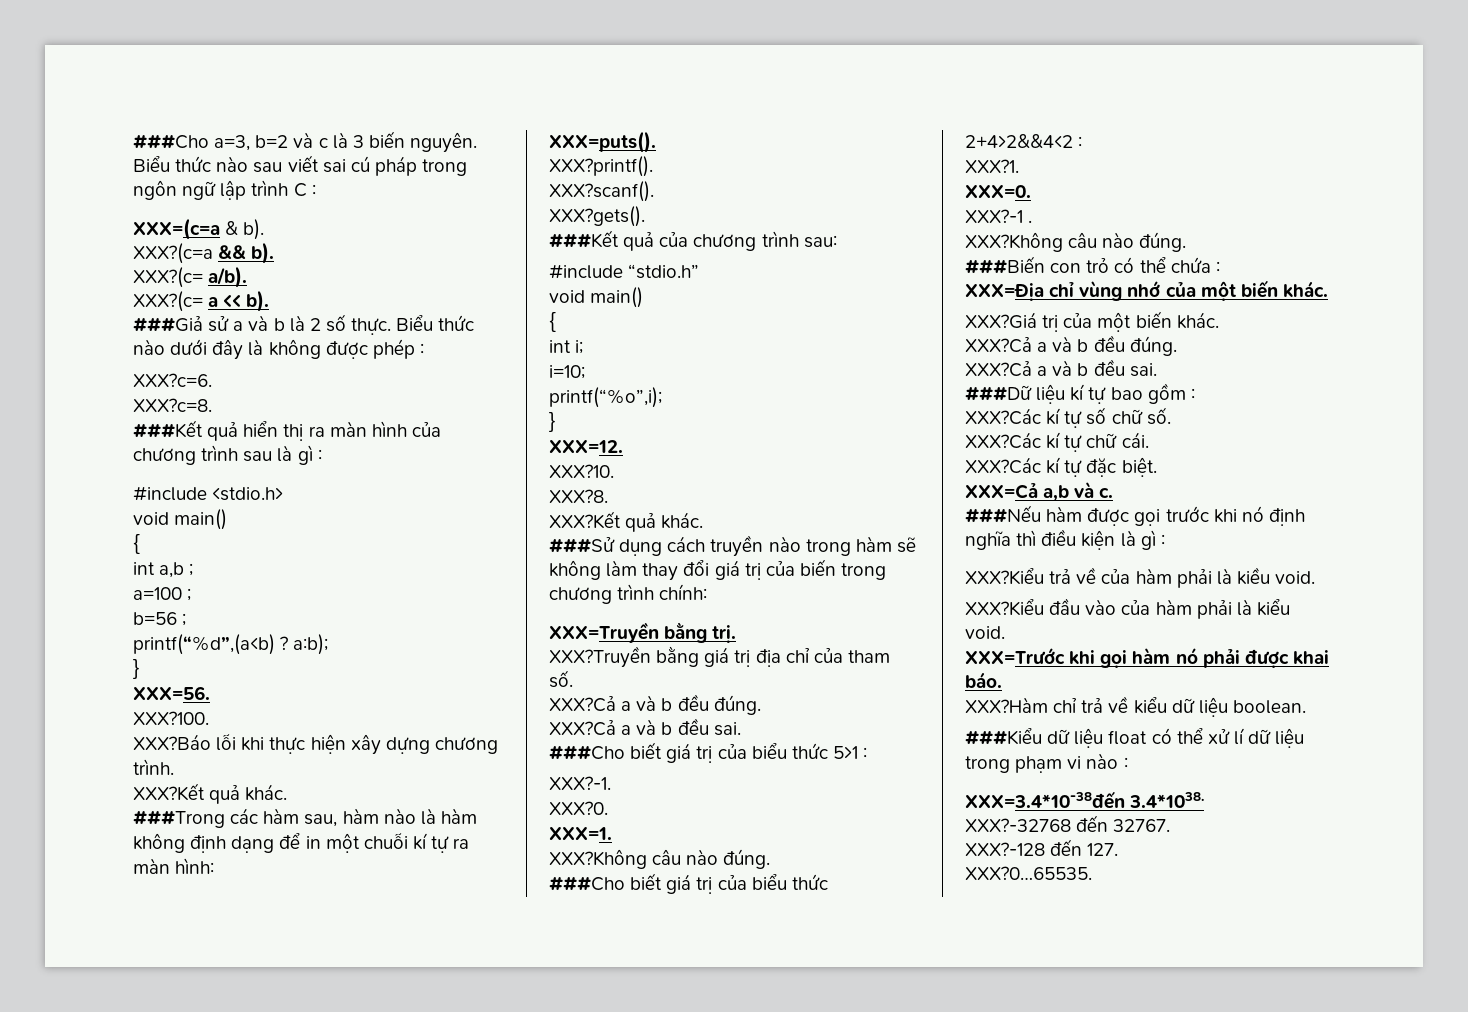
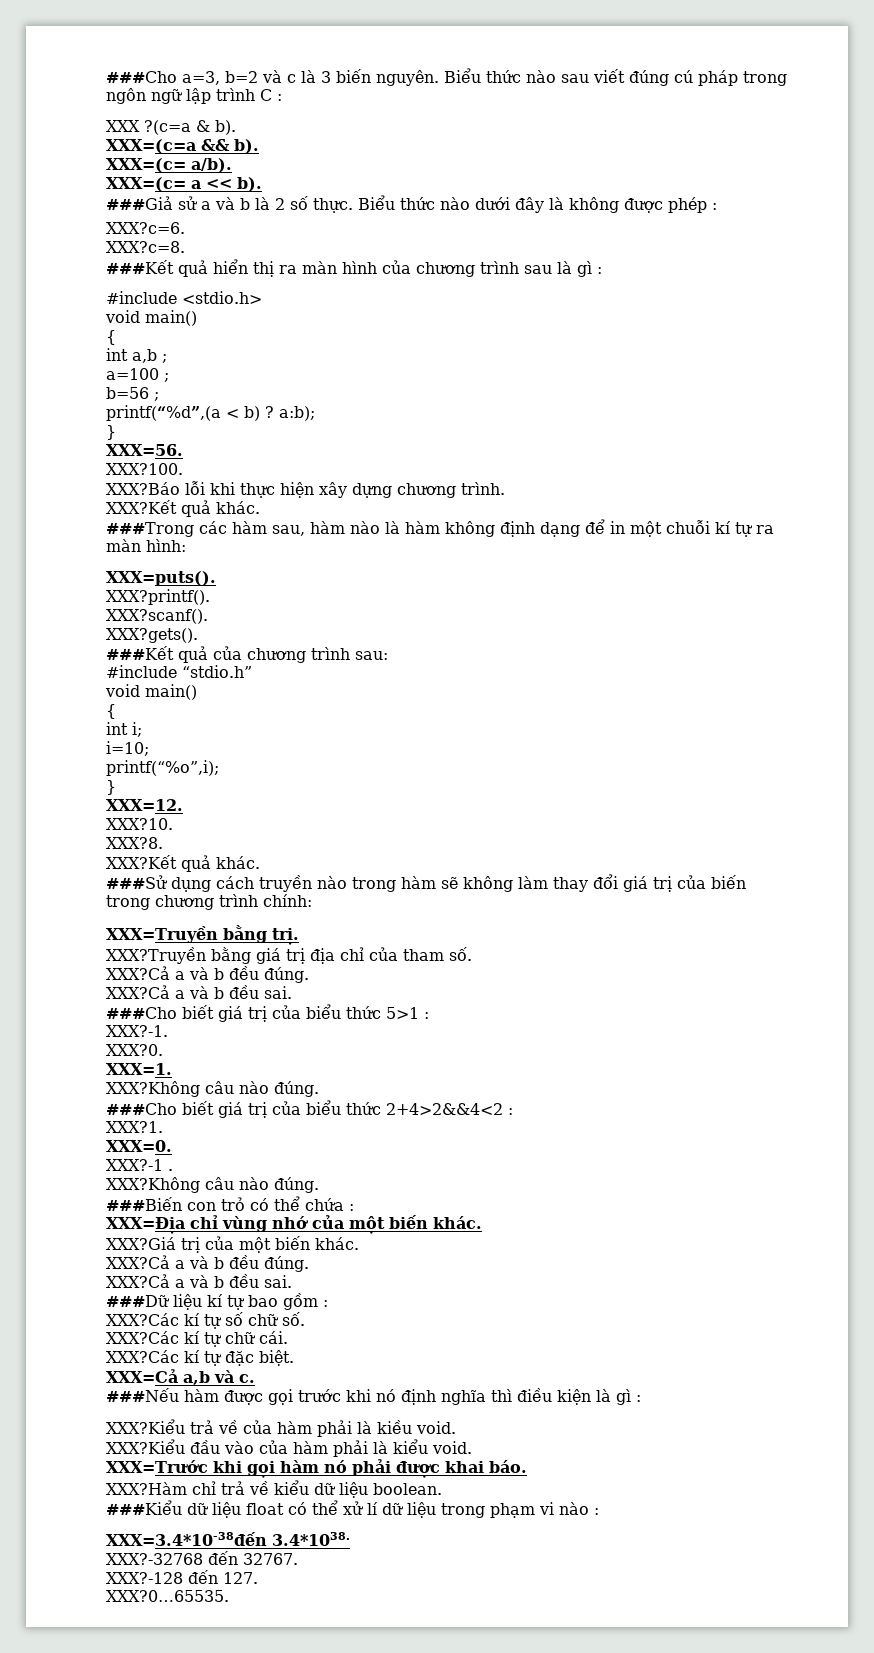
- Biểu thức nào sau viết sai cú pháp trong ngôn ngữ lập trình C :
+ Biểu thức nào sau viết đúng cú pháp trong ngôn ngữ lập trình C :
- XXX=(c=a & b).
+ XXX ?(c=a & b).
- XXX?(c=a && b).
+ XXX=(c=a && b).
- XXX?(c= a/b).
+ XXX=(c= a/b).
- XXX?(c= a << b).
+ XXX=(c= a << b).
- printf(“%d”,(a<b) ? a:b);
+ printf(“%d”,(a < b) ? a:b);

